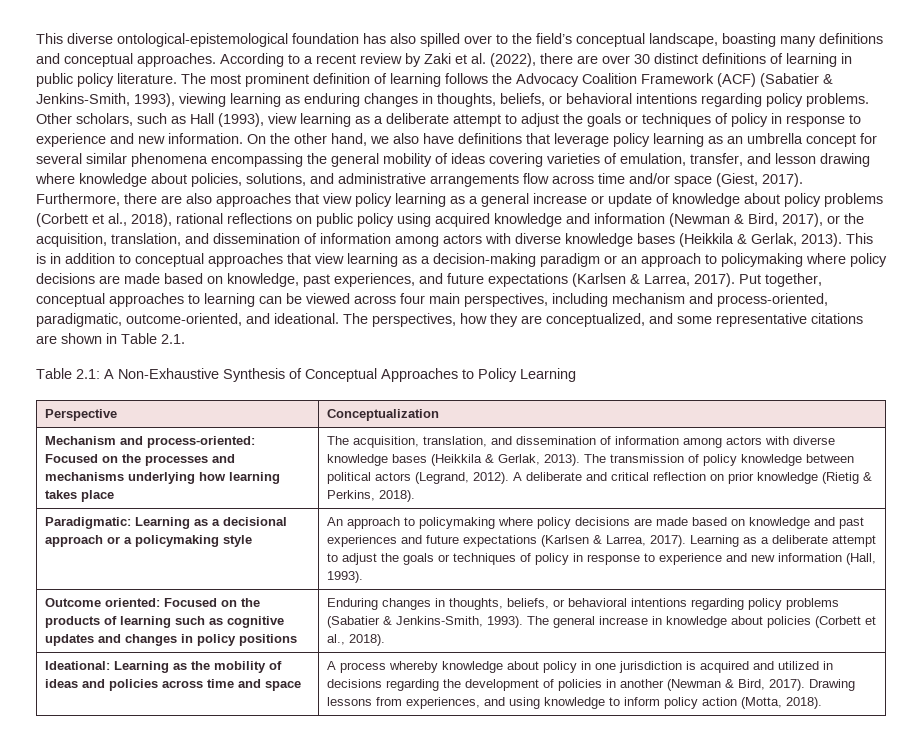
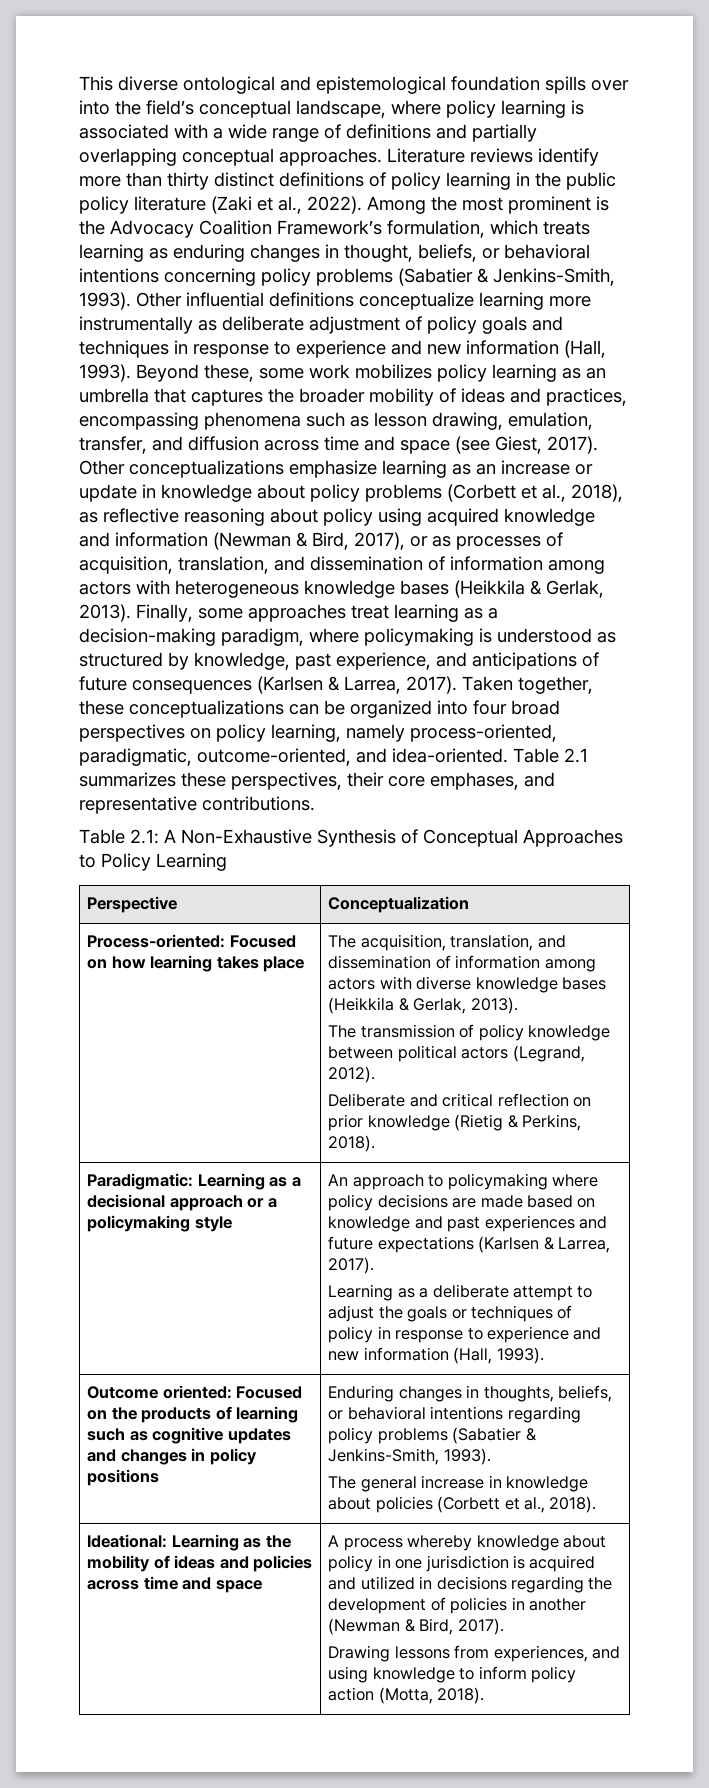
- This diverse ontological-epistemological foundation has also spilled over to the field’s conceptual landscape, boasting many definitions and conceptual approaches. According to a recent review by Zaki et al. (2022), there are over 30 distinct definitions of learning in public policy literature. The most prominent definition of learning follows the Advocacy Coalition Framework (ACF) (Sabatier & Jenkins-Smith, 1993), viewing learning as enduring changes in thoughts, beliefs, or behavioral intentions regarding policy problems. Other scholars, such as Hall (1993), view learning as a deliberate attempt to adjust the goals or techniques of policy in response to experience and new information. On the other hand, we also have definitions that leverage policy learning as an umbrella concept for several similar phenomena encompassing the general mobility of ideas covering varieties of emulation, transfer, and lesson drawing where knowledge about policies, solutions, and administrative arrangements flow across time and/or space (Giest, 2017). Furthermore, there are also approaches that view policy learning as a general increase or update of knowledge about policy problems (Corbett et al., 2018), rational reflections on public policy using acquired knowledge and information (Newman & Bird, 2017), or the acquisition, translation, and dissemination of information among actors with diverse knowledge bases (Heikkila & Gerlak, 2013). This is in addition to conceptual approaches that view learning as a decision-making paradigm or an approach to policymaking where policy decisions are made based on knowledge, past experiences, and future expectations (Karlsen & Larrea, 2017). Put together, conceptual approaches to learning can be viewed across four main perspectives, including mechanism and process-oriented, paradigmatic, outcome-oriented, and ideational. The perspectives, how they are conceptualized, and some representative citations are shown in Table 2.1.
+ This diverse ontological and epistemological foundation spills over into the field’s conceptual landscape, where policy learning is associated with a wide range of definitions and partially overlapping conceptual approaches. Literature reviews identify more than thirty distinct definitions of policy learning in the public policy literature (Zaki et al., 2022). Among the most prominent is the Advocacy Coalition Framework’s formulation, which treats learning as enduring changes in thought, beliefs, or behavioral intentions concerning policy problems (Sabatier & Jenkins-Smith, 1993). Other influential definitions conceptualize learning more instrumentally as deliberate adjustment of policy goals and techniques in response to experience and new information (Hall, 1993). Beyond these, some work mobilizes policy learning as an umbrella that captures the broader mobility of ideas and practices, encompassing phenomena such as lesson drawing, emulation, transfer, and diffusion across time and space (see Giest, 2017). Other conceptualizations emphasize learning as an increase or update in knowledge about policy problems (Corbett et al., 2018), as reflective reasoning about policy using acquired knowledge and information (Newman & Bird, 2017), or as processes of acquisition, translation, and dissemination of information among actors with heterogeneous knowledge bases (Heikkila & Gerlak, 2013). Finally, some approaches treat learning as a decision-making paradigm, where policymaking is understood as structured by knowledge, past experience, and anticipations of future consequences (Karlsen & Larrea, 2017). Taken together, these conceptualizations can be organized into four broad perspectives on policy learning, namely process-oriented, paradigmatic, outcome-oriented, and idea-oriented. Table 2.1 summarizes these perspectives, their core emphases, and representative contributions.
- Mechanism and process-oriented: Focused on the processes and mechanisms underlying how learning takes place
+ Process-oriented: Focused on how learning takes place
- The acquisition, translation, and dissemination of information among actors with diverse knowledge bases (Heikkila & Gerlak, 2013). The transmission of policy knowledge between political actors (Legrand, 2012). A deliberate and critical reflection on prior knowledge (Rietig & Perkins, 2018).
+ The acquisition, translation, and dissemination of information among actors with diverse knowledge bases (Heikkila & Gerlak, 2013).
+ The transmission of policy knowledge between political actors (Legrand, 2012).
+ Deliberate and critical reflection on prior knowledge (Rietig & Perkins, 2018).
- An approach to policymaking where policy decisions are made based on knowledge and past experiences and future expectations (Karlsen & Larrea, 2017). Learning as a deliberate attempt to adjust the goals or techniques of policy in response to experience and new information (Hall, 1993).
+ An approach to policymaking where policy decisions are made based on knowledge and past experiences and future expectations (Karlsen & Larrea, 2017).
+ Learning as a deliberate attempt to adjust the goals or techniques of policy in response to experience and new information (Hall, 1993).
- Enduring changes in thoughts, beliefs, or behavioral intentions regarding policy problems (Sabatier & Jenkins-Smith, 1993). The general increase in knowledge about policies (Corbett et al., 2018).
+ Enduring changes in thoughts, beliefs, or behavioral intentions regarding policy problems (Sabatier & Jenkins-Smith, 1993).
+ The general increase in knowledge about policies (Corbett et al., 2018).
- A process whereby knowledge about policy in one jurisdiction is acquired and utilized in decisions regarding the development of policies in another (Newman & Bird, 2017). Drawing lessons from experiences, and using knowledge to inform policy action (Motta, 2018).
+ A process whereby knowledge about policy in one jurisdiction is acquired and utilized in decisions regarding the development of policies in another (Newman & Bird, 2017).
+ Drawing lessons from experiences, and using knowledge to inform policy action (Motta, 2018).

